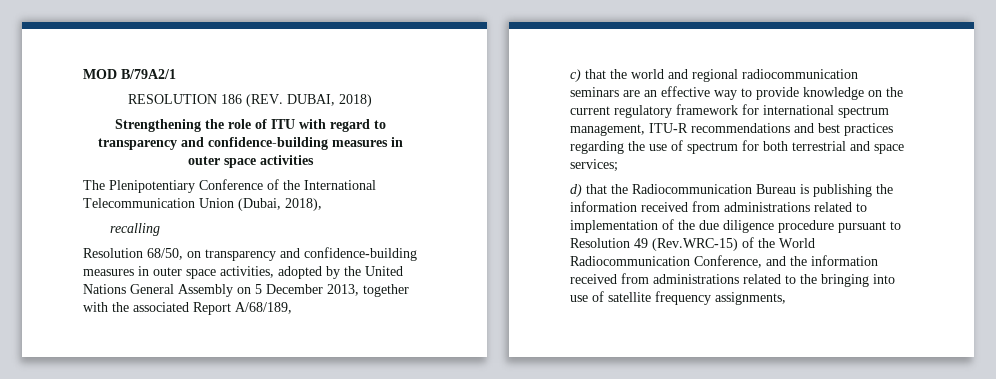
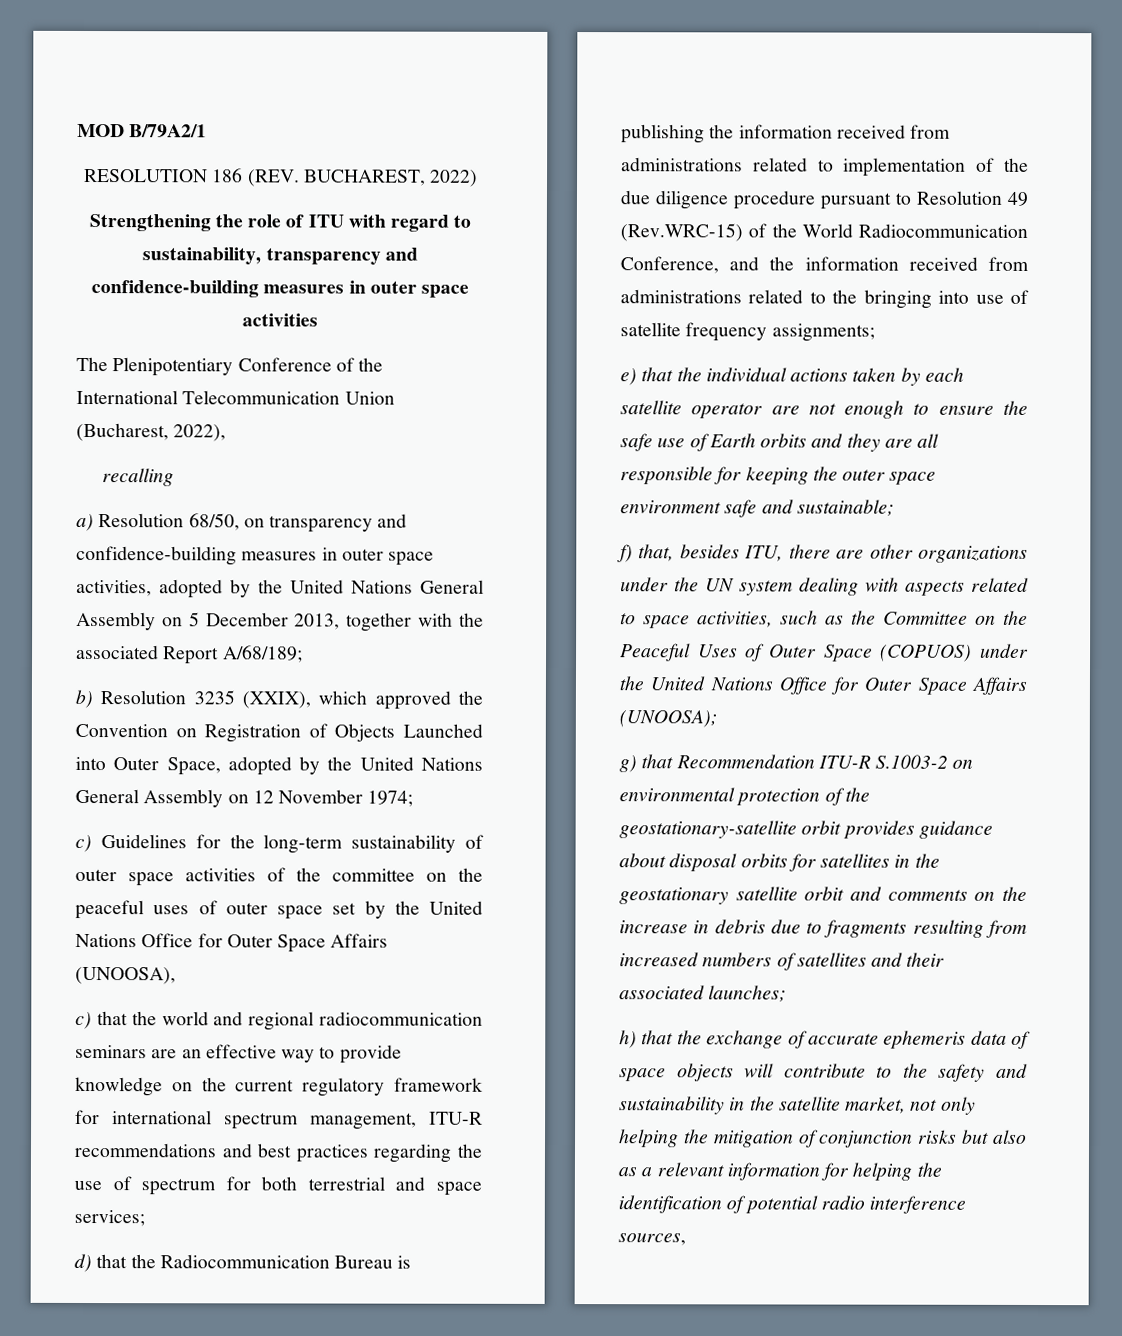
- RESOLUTION 186 (REV. DUBAI, 2018)
+ RESOLUTION 186 (REV. BUCHAREST, 2022)
- Strengthening the role of ITU with regard to transparency and confidence-building measures in outer space activities
+ Strengthening the role of ITU with regard to sustainability, transparency and confidence-building measures in outer space activities
- The Plenipotentiary Conference of the International Telecommunication Union (Dubai, 2018),
+ The Plenipotentiary Conference of the International Telecommunication Union (Bucharest, 2022),
- Resolution 68/50, on transparency and confidence-building measures in outer space activities, adopted by the United Nations General Assembly on 5 December 2013, together with the associated Report A/68/189,
+ a) Resolution 68/50, on transparency and confidence-building measures in outer space activities, adopted by the United Nations General Assembly on 5 December 2013, together with the associated Report A/68/189;
+ b) Resolution 3235 (XXIX), which approved the Convention on Registration of Objects Launched into Outer Space, adopted by the United Nations General Assembly on 12 November 1974;
+ c) Guidelines for the long-term sustainability of outer space activities of the committee on the peaceful uses of outer space set by the United Nations Office for Outer Space Affairs (UNOOSA),
- d) that the Radiocommunication Bureau is publishing the information received from administrations related to implementation of the due diligence procedure pursuant to Resolution 49 (Rev.WRC-15) of the World Radiocommunication Conference, and the information received from administrations related to the bringing into use of satellite frequency assignments,
+ d) that the Radiocommunication Bureau is publishing the information received from administrations related to implementation of the due diligence procedure pursuant to Resolution 49 (Rev.WRC-15) of the World Radiocommunication Conference, and the information received from administrations related to the bringing into use of satellite frequency assignments;
+ e) that the individual actions taken by each satellite operator are not enough to ensure the safe use of Earth orbits and they are all responsible for keeping the outer space environment safe and sustainable;
+ f) that, besides ITU, there are other organizations under the UN system dealing with aspects related to space activities, such as the Committee on the Peaceful Uses of Outer Space (COPUOS) under the United Nations Office for Outer Space Affairs (UNOOSA);
+ g) that Recommendation ITU-R S.1003-2 on environmental protection of the geostationary-satellite orbit provides guidance about disposal orbits for satellites in the geostationary satellite orbit and comments on the increase in debris due to fragments resulting from increased numbers of satellites and their associated launches;
+ h) that the exchange of accurate ephemeris data of space objects will contribute to the safety and sustainability in the satellite market, not only helping the mitigation of conjunction risks but also as a relevant information for helping the identification of potential radio interference sources,

